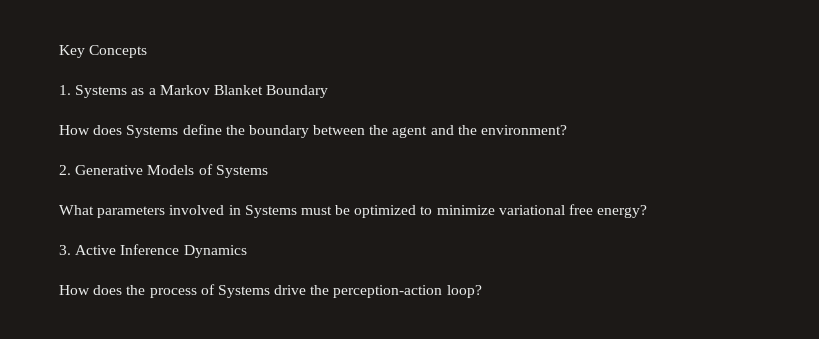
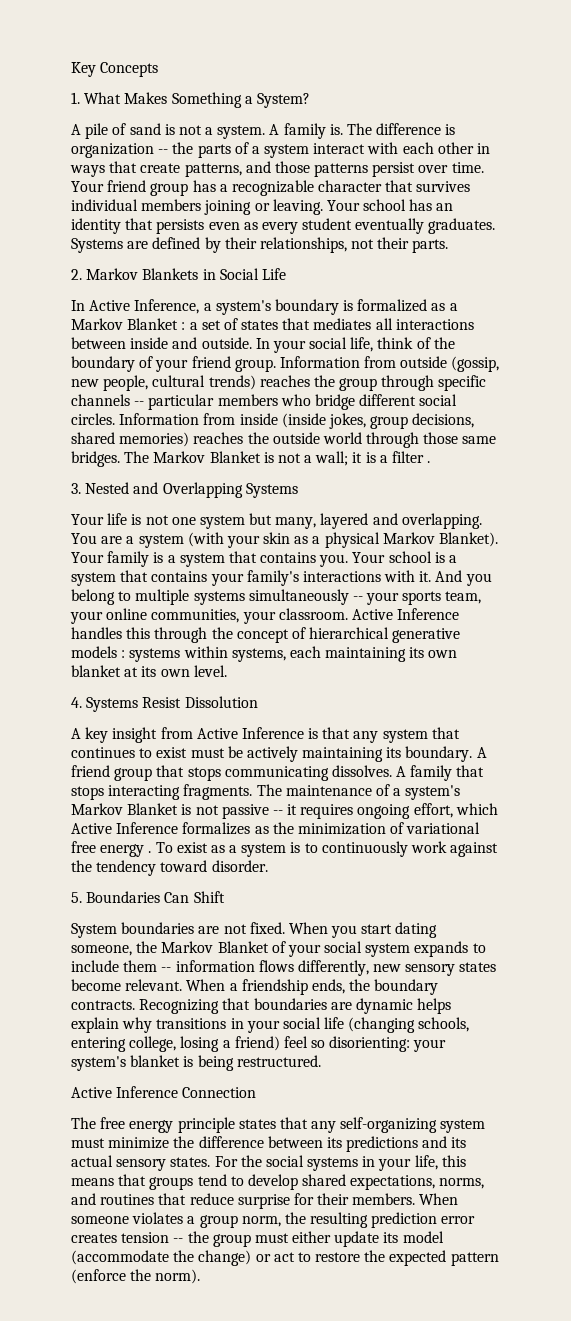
- 1. Systems as a Markov Blanket Boundary
- How does Systems define the boundary between the agent and the environment?
- 2. Generative Models of Systems
- What parameters involved in Systems must be optimized to minimize variational free energy?
- 3. Active Inference Dynamics
- How does the process of Systems drive the perception-action loop?
+ 1. What Makes Something a System?
+ A pile of sand is not a system. A family is. The difference is organization -- the parts of a system interact with each other in ways that create patterns, and those patterns persist over time. Your friend group has a recognizable character that survives individual members joining or leaving. Your school has an identity that persists even as every student eventually graduates. Systems are defined by their relationships, not their parts.
+ 2. Markov Blankets in Social Life
+ In Active Inference, a system's boundary is formalized as a Markov Blanket : a set of states that mediates all interactions between inside and outside. In your social life, think of the boundary of your friend group. Information from outside (gossip, new people, cultural trends) reaches the group through specific channels -- particular members who bridge different social circles. Information from inside (inside jokes, group decisions, shared memories) reaches the outside world through those same bridges. The Markov Blanket is not a wall; it is a filter .
+ 3. Nested and Overlapping Systems
+ Your life is not one system but many, layered and overlapping. You are a system (with your skin as a physical Markov Blanket). Your family is a system that contains you. Your school is a system that contains your family's interactions with it. And you belong to multiple systems simultaneously -- your sports team, your online communities, your classroom. Active Inference handles this through the concept of hierarchical generative models : systems within systems, each maintaining its own blanket at its own level.
+ 4. Systems Resist Dissolution
+ A key insight from Active Inference is that any system that continues to exist must be actively maintaining its boundary. A friend group that stops communicating dissolves. A family that stops interacting fragments. The maintenance of a system's Markov Blanket is not passive -- it requires ongoing effort, which Active Inference formalizes as the minimization of variational free energy . To exist as a system is to continuously work against the tendency toward disorder.
+ 5. Boundaries Can Shift
+ System boundaries are not fixed. When you start dating someone, the Markov Blanket of your social system expands to include them -- information flows differently, new sensory states become relevant. When a friendship ends, the boundary contracts. Recognizing that boundaries are dynamic helps explain why transitions in your social life (changing schools, entering college, losing a friend) feel so disorienting: your system's blanket is being restructured.
+ Active Inference Connection
+ The free energy principle states that any self-organizing system must minimize the difference between its predictions and its actual sensory states. For the social systems in your life, this means that groups tend to develop shared expectations, norms, and routines that reduce surprise for their members. When someone violates a group norm, the resulting prediction error creates tension -- the group must either update its model (accommodate the change) or act to restore the expected pattern (enforce the norm).

